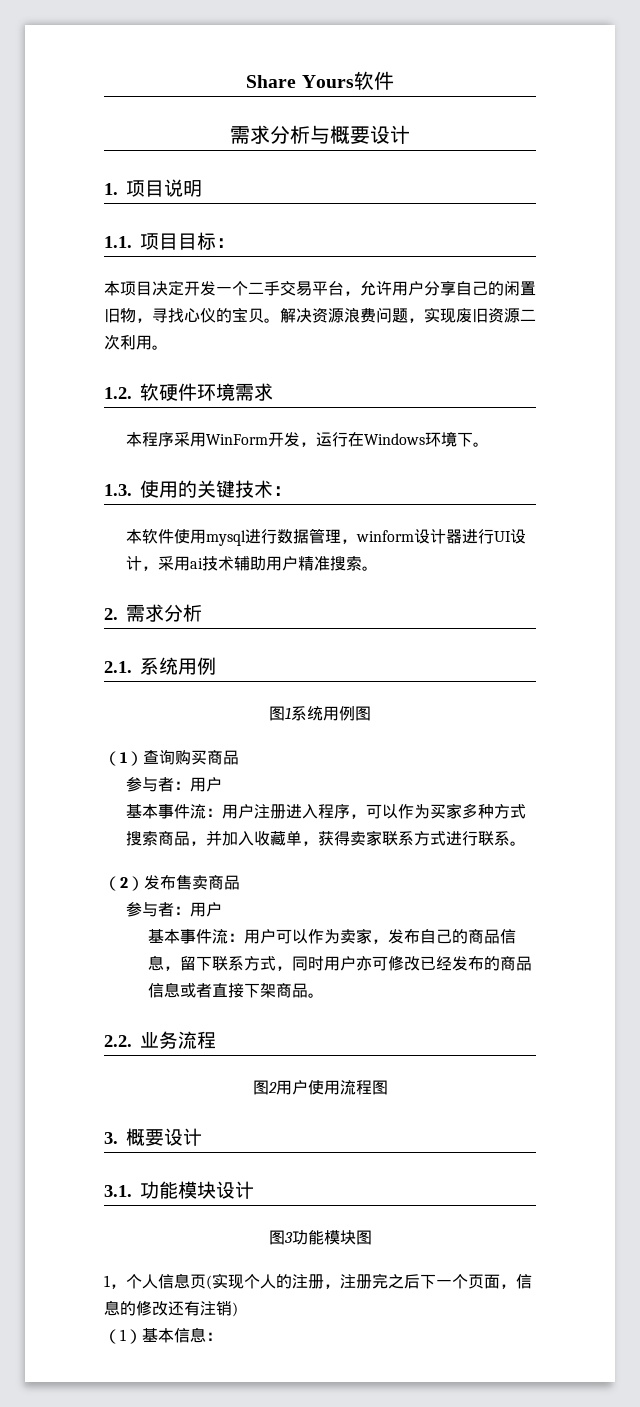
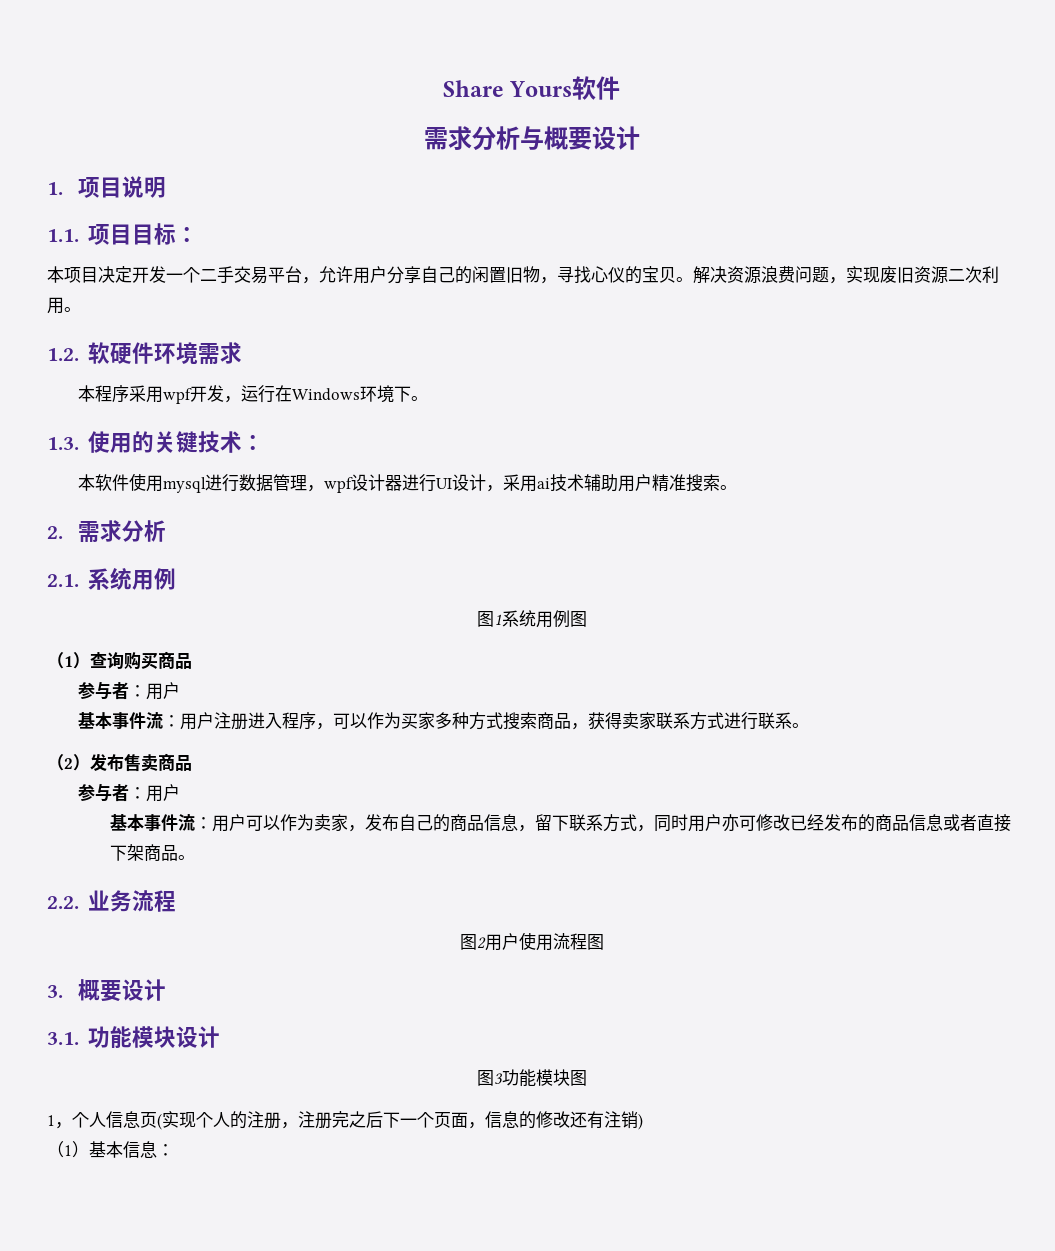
- 本程序采用WinForm开发，运行在Windows环境下。
+ 本程序采用wpf开发，运行在Windows环境下。
- 本软件使用mysql进行数据管理，winform设计器进行UI设计，采用ai技术辅助用户精准搜索。
+ 本软件使用mysql进行数据管理，wpf设计器进行UI设计，采用ai技术辅助用户精准搜索。
- 基本事件流：用户注册进入程序，可以作为买家多种方式搜索商品，并加入收藏单，获得卖家联系方式进行联系。
+ 基本事件流：用户注册进入程序，可以作为买家多种方式搜索商品，获得卖家联系方式进行联系。

